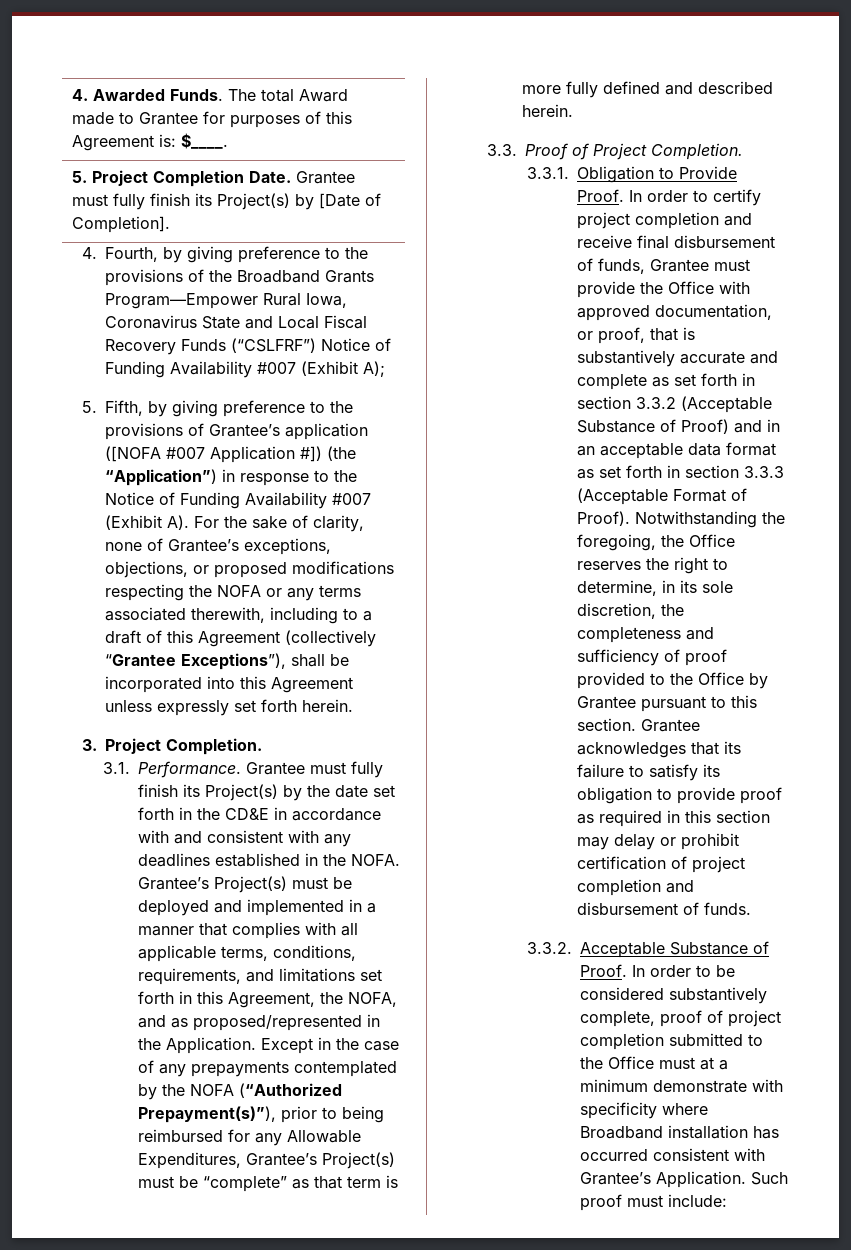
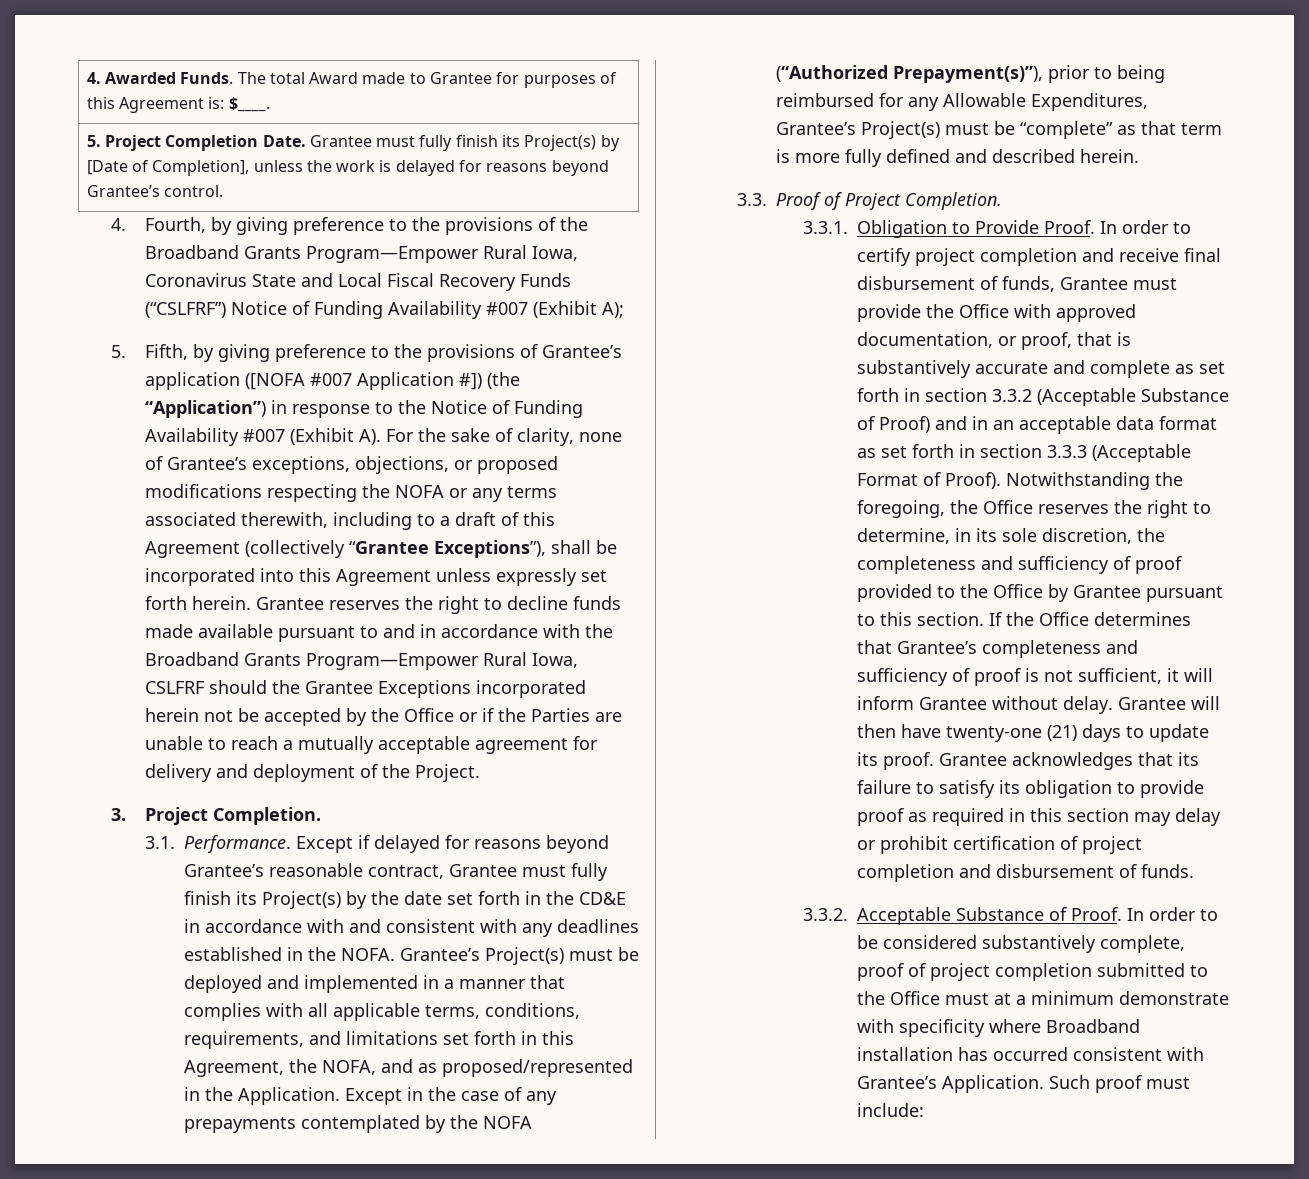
- 5. Project Completion Date. Grantee must fully finish its Project(s) by [Date of Completion].
+ 5. Project Completion Date. Grantee must fully finish its Project(s) by [Date of Completion], unless the work is delayed for reasons beyond Grantee’s control.
+ Grantee reserves the right to decline funds made available pursuant to and in accordance with the Broadband Grants Program—Empower Rural Iowa, CSLFRF should the Grantee Exceptions incorporated herein not be accepted by the Office or if the Parties are unable to reach a mutually acceptable agreement for delivery and deployment of the Project.
- Grantee must fully finish its Project(s) by the date set forth in the CD&E in accordance with and consistent with any deadlines established in the NOFA.
+ Except if delayed for reasons beyond Grantee’s reasonable contract, Grantee must fully finish its Project(s) by the date set forth in the CD&E in accordance with and consistent with any deadlines established in the NOFA.
+ If the Office determines that Grantee’s completeness and sufficiency of proof is not sufficient, it will inform Grantee without delay. Grantee will then have twenty-one (21) days to update its proof.

